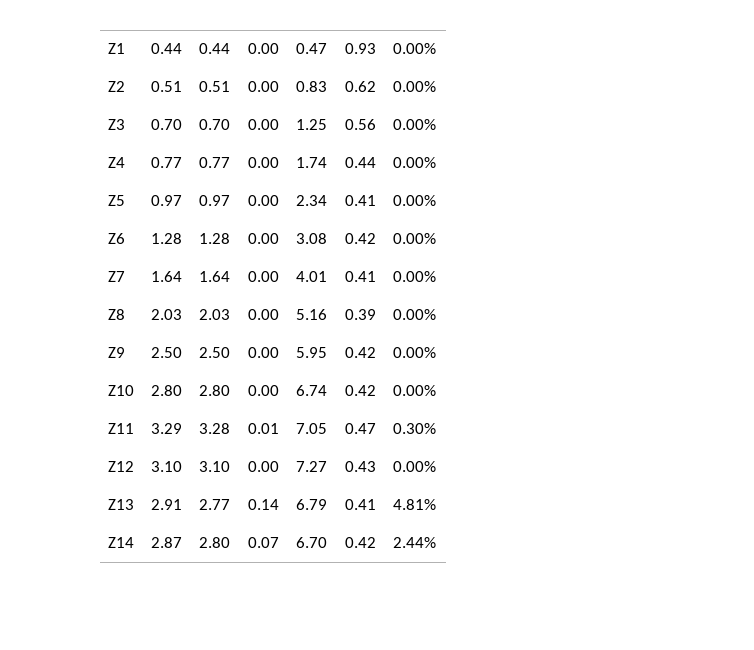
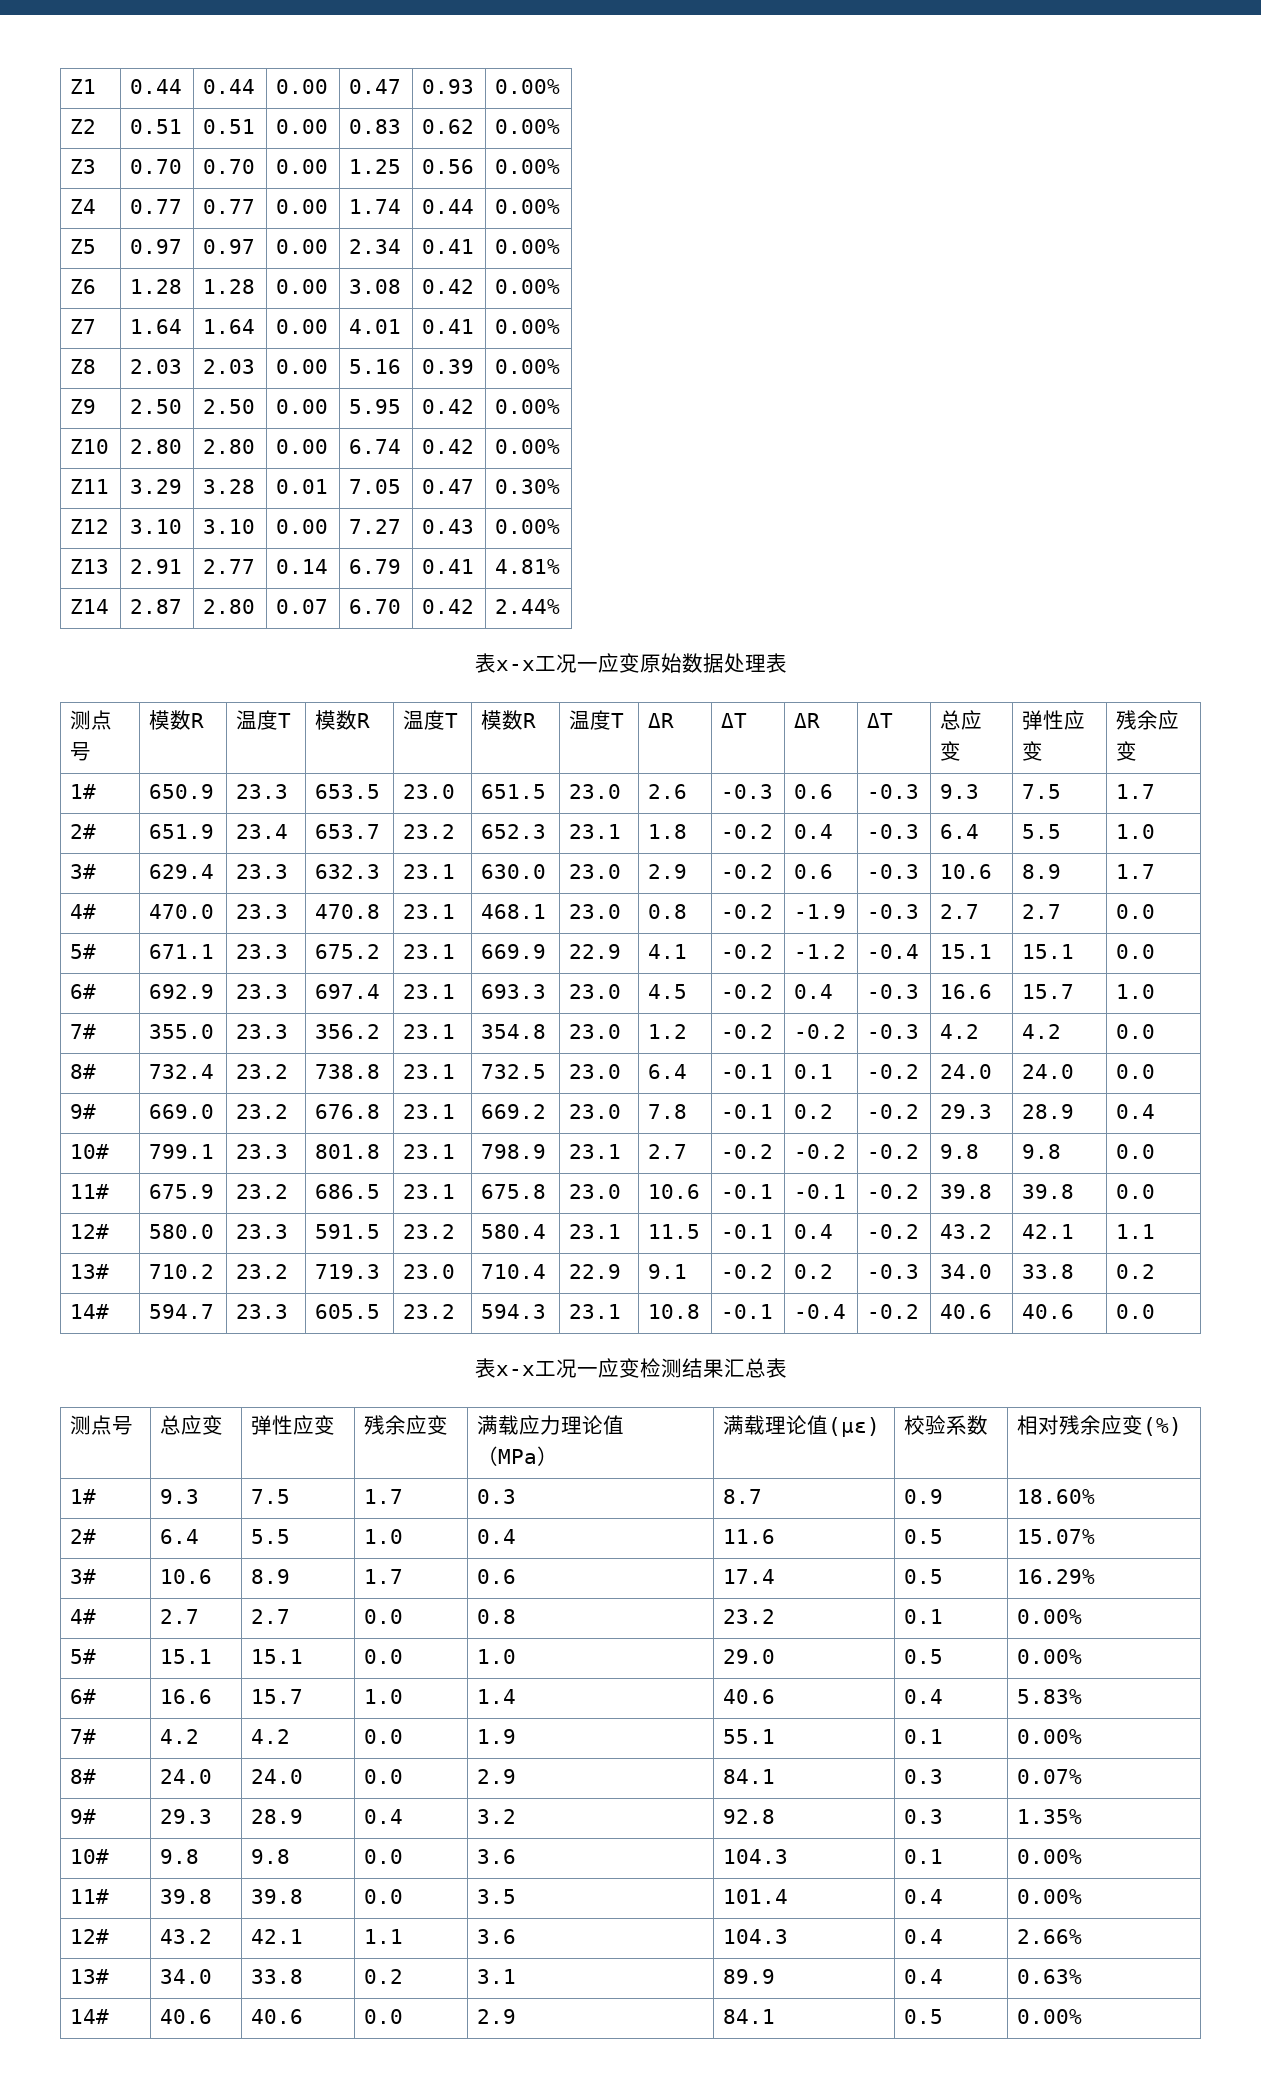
+ 表x-x工况一应变原始数据处理表
+ 测点号 | 模数R | 温度T | 模数R | 温度T | 模数R | 温度T | ΔR | ΔT | ΔR | ΔT | 总应变 | 弹性应变 | 残余应变
+ 1# | 650.9 | 23.3 | 653.5 | 23.0 | 651.5 | 23.0 | 2.6 | -0.3 | 0.6 | -0.3 | 9.3 | 7.5 | 1.7
+ 2# | 651.9 | 23.4 | 653.7 | 23.2 | 652.3 | 23.1 | 1.8 | -0.2 | 0.4 | -0.3 | 6.4 | 5.5 | 1.0
+ 3# | 629.4 | 23.3 | 632.3 | 23.1 | 630.0 | 23.0 | 2.9 | -0.2 | 0.6 | -0.3 | 10.6 | 8.9 | 1.7
+ 4# | 470.0 | 23.3 | 470.8 | 23.1 | 468.1 | 23.0 | 0.8 | -0.2 | -1.9 | -0.3 | 2.7 | 2.7 | 0.0
+ 5# | 671.1 | 23.3 | 675.2 | 23.1 | 669.9 | 22.9 | 4.1 | -0.2 | -1.2 | -0.4 | 15.1 | 15.1 | 0.0
+ 6# | 692.9 | 23.3 | 697.4 | 23.1 | 693.3 | 23.0 | 4.5 | -0.2 | 0.4 | -0.3 | 16.6 | 15.7 | 1.0
+ 7# | 355.0 | 23.3 | 356.2 | 23.1 | 354.8 | 23.0 | 1.2 | -0.2 | -0.2 | -0.3 | 4.2 | 4.2 | 0.0
+ 8# | 732.4 | 23.2 | 738.8 | 23.1 | 732.5 | 23.0 | 6.4 | -0.1 | 0.1 | -0.2 | 24.0 | 24.0 | 0.0
+ 9# | 669.0 | 23.2 | 676.8 | 23.1 | 669.2 | 23.0 | 7.8 | -0.1 | 0.2 | -0.2 | 29.3 | 28.9 | 0.4
+ 10# | 799.1 | 23.3 | 801.8 | 23.1 | 798.9 | 23.1 | 2.7 | -0.2 | -0.2 | -0.2 | 9.8 | 9.8 | 0.0
+ 11# | 675.9 | 23.2 | 686.5 | 23.1 | 675.8 | 23.0 | 10.6 | -0.1 | -0.1 | -0.2 | 39.8 | 39.8 | 0.0
+ 12# | 580.0 | 23.3 | 591.5 | 23.2 | 580.4 | 23.1 | 11.5 | -0.1 | 0.4 | -0.2 | 43.2 | 42.1 | 1.1
+ 13# | 710.2 | 23.2 | 719.3 | 23.0 | 710.4 | 22.9 | 9.1 | -0.2 | 0.2 | -0.3 | 34.0 | 33.8 | 0.2
+ 14# | 594.7 | 23.3 | 605.5 | 23.2 | 594.3 | 23.1 | 10.8 | -0.1 | -0.4 | -0.2 | 40.6 | 40.6 | 0.0
+ 表x-x工况一应变检测结果汇总表
+ 测点号 | 总应变 | 弹性应变 | 残余应变 | 满载应力理论值（MPa） | 满载理论值(με) | 校验系数 | 相对残余应变(%)
+ 1# | 9.3 | 7.5 | 1.7 | 0.3 | 8.7 | 0.9 | 18.60%
+ 2# | 6.4 | 5.5 | 1.0 | 0.4 | 11.6 | 0.5 | 15.07%
+ 3# | 10.6 | 8.9 | 1.7 | 0.6 | 17.4 | 0.5 | 16.29%
+ 4# | 2.7 | 2.7 | 0.0 | 0.8 | 23.2 | 0.1 | 0.00%
+ 5# | 15.1 | 15.1 | 0.0 | 1.0 | 29.0 | 0.5 | 0.00%
+ 6# | 16.6 | 15.7 | 1.0 | 1.4 | 40.6 | 0.4 | 5.83%
+ 7# | 4.2 | 4.2 | 0.0 | 1.9 | 55.1 | 0.1 | 0.00%
+ 8# | 24.0 | 24.0 | 0.0 | 2.9 | 84.1 | 0.3 | 0.07%
+ 9# | 29.3 | 28.9 | 0.4 | 3.2 | 92.8 | 0.3 | 1.35%
+ 10# | 9.8 | 9.8 | 0.0 | 3.6 | 104.3 | 0.1 | 0.00%
+ 11# | 39.8 | 39.8 | 0.0 | 3.5 | 101.4 | 0.4 | 0.00%
+ 12# | 43.2 | 42.1 | 1.1 | 3.6 | 104.3 | 0.4 | 2.66%
+ 13# | 34.0 | 33.8 | 0.2 | 3.1 | 89.9 | 0.4 | 0.63%
+ 14# | 40.6 | 40.6 | 0.0 | 2.9 | 84.1 | 0.5 | 0.00%

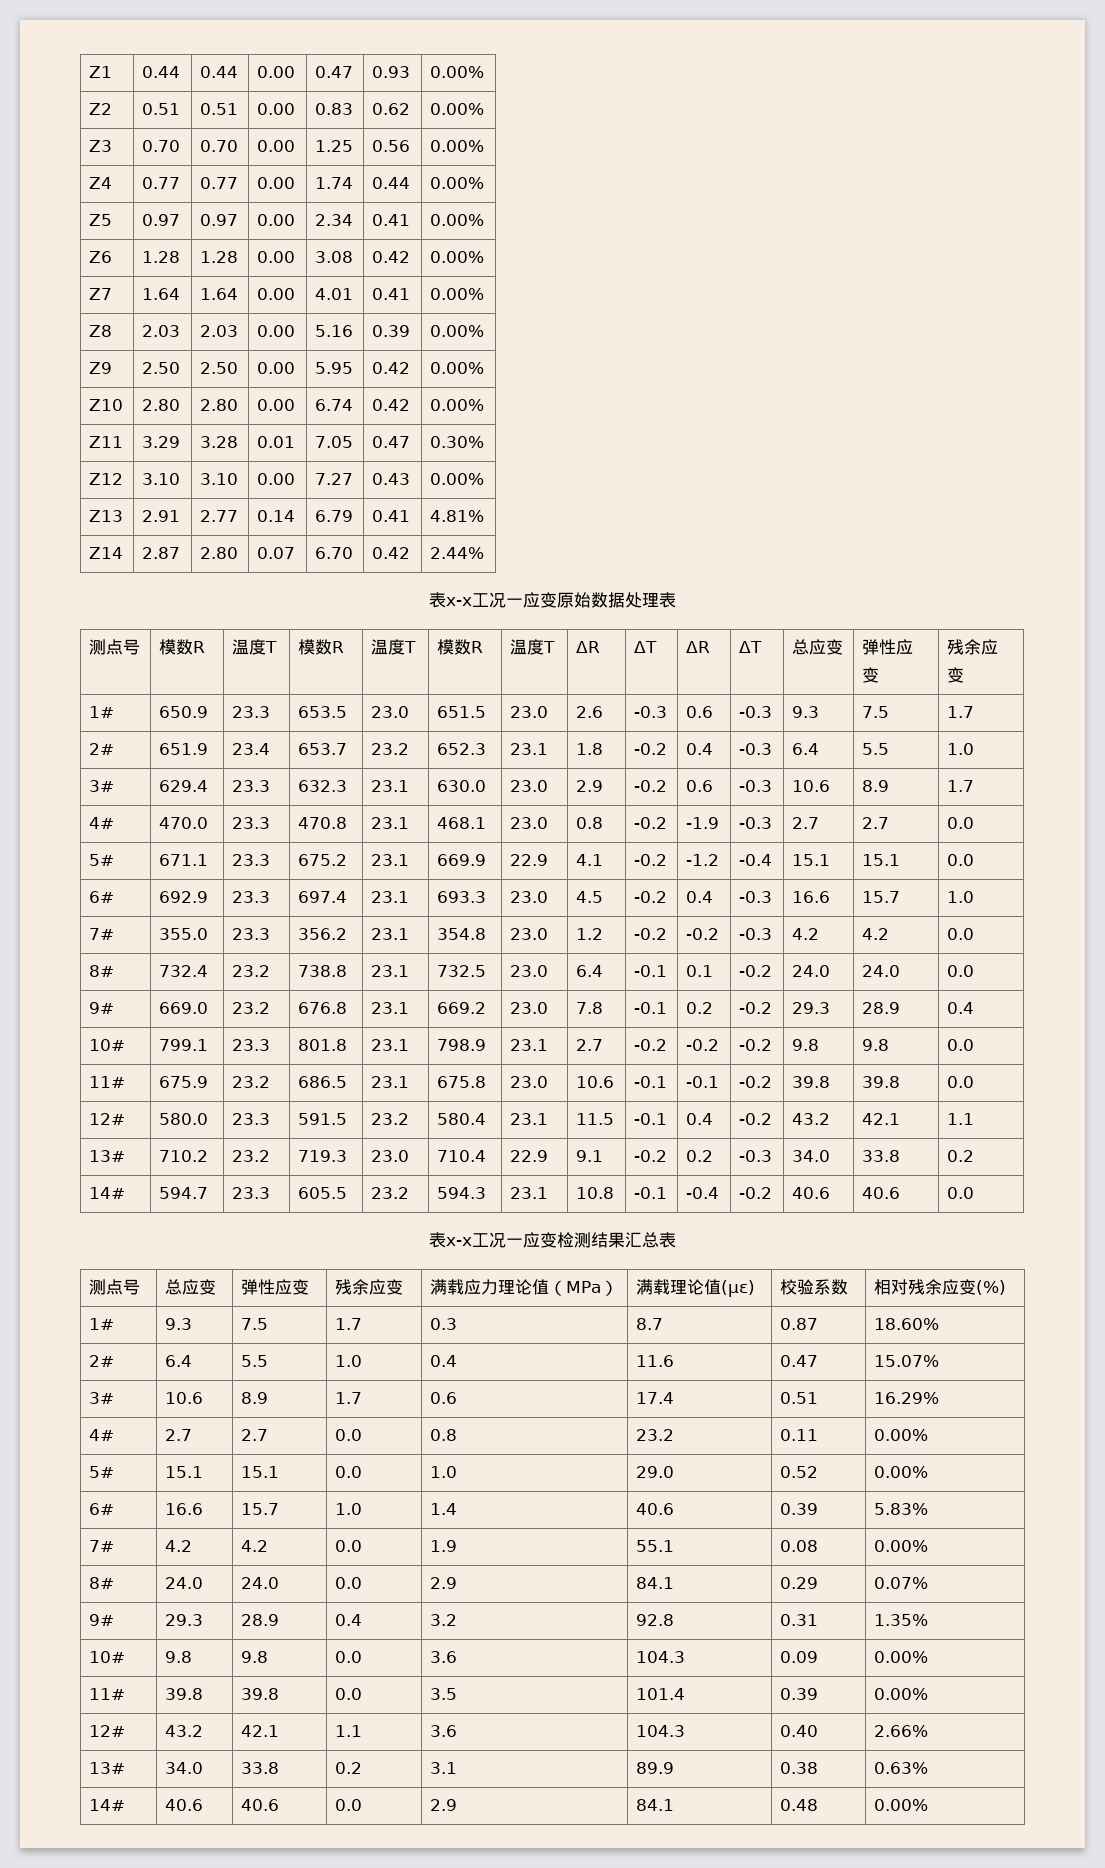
- 1# | 9.3 | 7.5 | 1.7 | 0.3 | 8.7 | 0.9 | 18.60%
+ 1# | 9.3 | 7.5 | 1.7 | 0.3 | 8.7 | 0.87 | 18.60%
- 2# | 6.4 | 5.5 | 1.0 | 0.4 | 11.6 | 0.5 | 15.07%
+ 2# | 6.4 | 5.5 | 1.0 | 0.4 | 11.6 | 0.47 | 15.07%
- 3# | 10.6 | 8.9 | 1.7 | 0.6 | 17.4 | 0.5 | 16.29%
+ 3# | 10.6 | 8.9 | 1.7 | 0.6 | 17.4 | 0.51 | 16.29%
- 4# | 2.7 | 2.7 | 0.0 | 0.8 | 23.2 | 0.1 | 0.00%
+ 4# | 2.7 | 2.7 | 0.0 | 0.8 | 23.2 | 0.11 | 0.00%
- 5# | 15.1 | 15.1 | 0.0 | 1.0 | 29.0 | 0.5 | 0.00%
+ 5# | 15.1 | 15.1 | 0.0 | 1.0 | 29.0 | 0.52 | 0.00%
- 6# | 16.6 | 15.7 | 1.0 | 1.4 | 40.6 | 0.4 | 5.83%
+ 6# | 16.6 | 15.7 | 1.0 | 1.4 | 40.6 | 0.39 | 5.83%
- 7# | 4.2 | 4.2 | 0.0 | 1.9 | 55.1 | 0.1 | 0.00%
+ 7# | 4.2 | 4.2 | 0.0 | 1.9 | 55.1 | 0.08 | 0.00%
- 8# | 24.0 | 24.0 | 0.0 | 2.9 | 84.1 | 0.3 | 0.07%
+ 8# | 24.0 | 24.0 | 0.0 | 2.9 | 84.1 | 0.29 | 0.07%
- 9# | 29.3 | 28.9 | 0.4 | 3.2 | 92.8 | 0.3 | 1.35%
+ 9# | 29.3 | 28.9 | 0.4 | 3.2 | 92.8 | 0.31 | 1.35%
- 10# | 9.8 | 9.8 | 0.0 | 3.6 | 104.3 | 0.1 | 0.00%
+ 10# | 9.8 | 9.8 | 0.0 | 3.6 | 104.3 | 0.09 | 0.00%
- 11# | 39.8 | 39.8 | 0.0 | 3.5 | 101.4 | 0.4 | 0.00%
+ 11# | 39.8 | 39.8 | 0.0 | 3.5 | 101.4 | 0.39 | 0.00%
- 12# | 43.2 | 42.1 | 1.1 | 3.6 | 104.3 | 0.4 | 2.66%
+ 12# | 43.2 | 42.1 | 1.1 | 3.6 | 104.3 | 0.40 | 2.66%
- 13# | 34.0 | 33.8 | 0.2 | 3.1 | 89.9 | 0.4 | 0.63%
+ 13# | 34.0 | 33.8 | 0.2 | 3.1 | 89.9 | 0.38 | 0.63%
- 14# | 40.6 | 40.6 | 0.0 | 2.9 | 84.1 | 0.5 | 0.00%
+ 14# | 40.6 | 40.6 | 0.0 | 2.9 | 84.1 | 0.48 | 0.00%

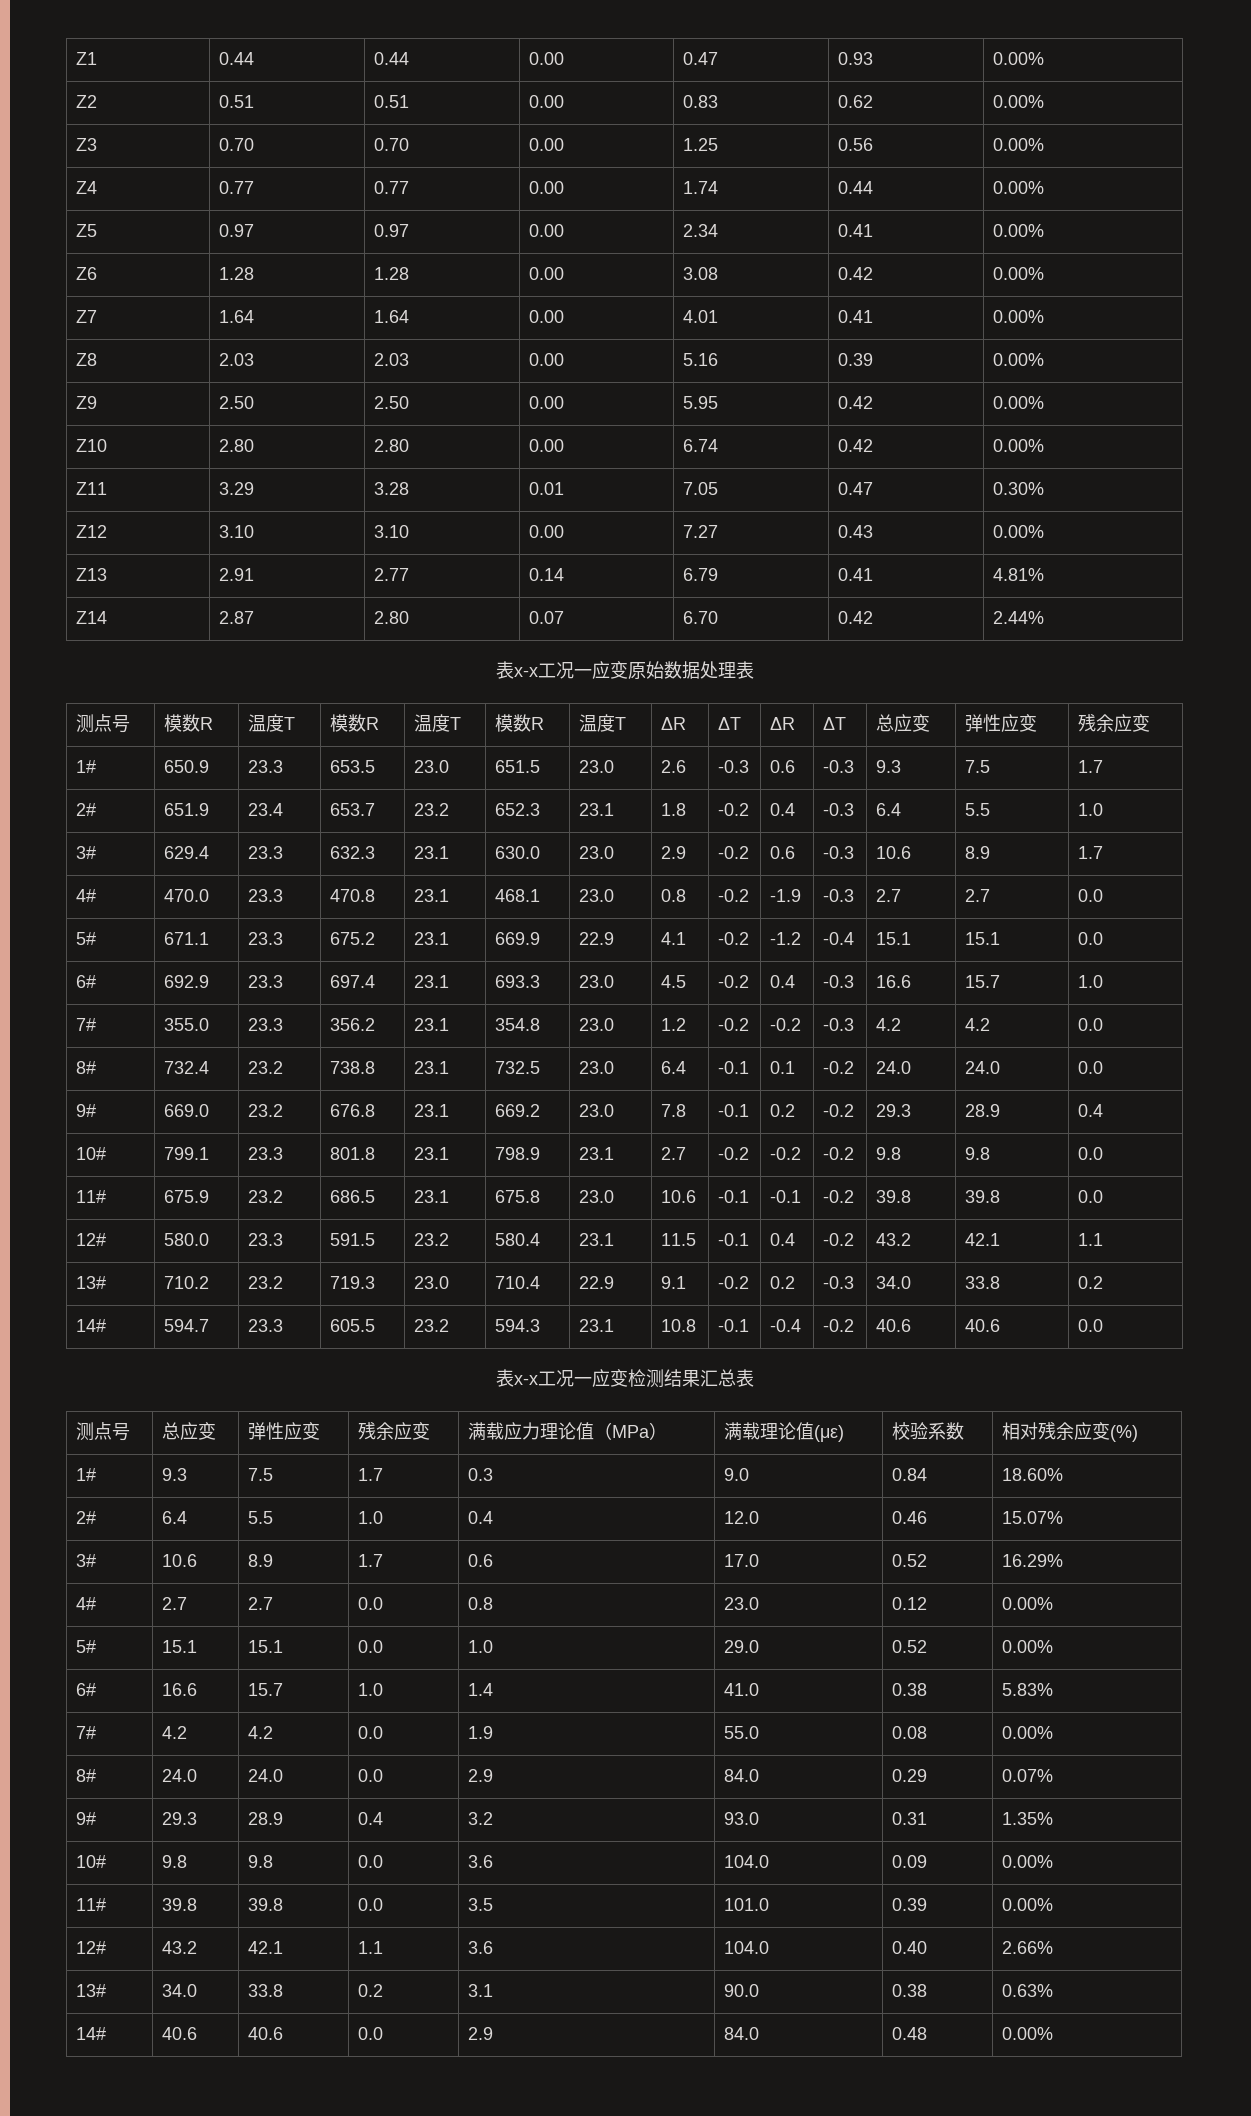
- 1# | 9.3 | 7.5 | 1.7 | 0.3 | 8.7 | 0.87 | 18.60%
+ 1# | 9.3 | 7.5 | 1.7 | 0.3 | 9.0 | 0.84 | 18.60%
- 2# | 6.4 | 5.5 | 1.0 | 0.4 | 11.6 | 0.47 | 15.07%
+ 2# | 6.4 | 5.5 | 1.0 | 0.4 | 12.0 | 0.46 | 15.07%
- 3# | 10.6 | 8.9 | 1.7 | 0.6 | 17.4 | 0.51 | 16.29%
+ 3# | 10.6 | 8.9 | 1.7 | 0.6 | 17.0 | 0.52 | 16.29%
- 4# | 2.7 | 2.7 | 0.0 | 0.8 | 23.2 | 0.11 | 0.00%
+ 4# | 2.7 | 2.7 | 0.0 | 0.8 | 23.0 | 0.12 | 0.00%
- 6# | 16.6 | 15.7 | 1.0 | 1.4 | 40.6 | 0.39 | 5.83%
+ 6# | 16.6 | 15.7 | 1.0 | 1.4 | 41.0 | 0.38 | 5.83%
- 7# | 4.2 | 4.2 | 0.0 | 1.9 | 55.1 | 0.08 | 0.00%
+ 7# | 4.2 | 4.2 | 0.0 | 1.9 | 55.0 | 0.08 | 0.00%
- 8# | 24.0 | 24.0 | 0.0 | 2.9 | 84.1 | 0.29 | 0.07%
+ 8# | 24.0 | 24.0 | 0.0 | 2.9 | 84.0 | 0.29 | 0.07%
- 9# | 29.3 | 28.9 | 0.4 | 3.2 | 92.8 | 0.31 | 1.35%
+ 9# | 29.3 | 28.9 | 0.4 | 3.2 | 93.0 | 0.31 | 1.35%
- 10# | 9.8 | 9.8 | 0.0 | 3.6 | 104.3 | 0.09 | 0.00%
+ 10# | 9.8 | 9.8 | 0.0 | 3.6 | 104.0 | 0.09 | 0.00%
- 11# | 39.8 | 39.8 | 0.0 | 3.5 | 101.4 | 0.39 | 0.00%
+ 11# | 39.8 | 39.8 | 0.0 | 3.5 | 101.0 | 0.39 | 0.00%
- 12# | 43.2 | 42.1 | 1.1 | 3.6 | 104.3 | 0.40 | 2.66%
+ 12# | 43.2 | 42.1 | 1.1 | 3.6 | 104.0 | 0.40 | 2.66%
- 13# | 34.0 | 33.8 | 0.2 | 3.1 | 89.9 | 0.38 | 0.63%
+ 13# | 34.0 | 33.8 | 0.2 | 3.1 | 90.0 | 0.38 | 0.63%
- 14# | 40.6 | 40.6 | 0.0 | 2.9 | 84.1 | 0.48 | 0.00%
+ 14# | 40.6 | 40.6 | 0.0 | 2.9 | 84.0 | 0.48 | 0.00%

